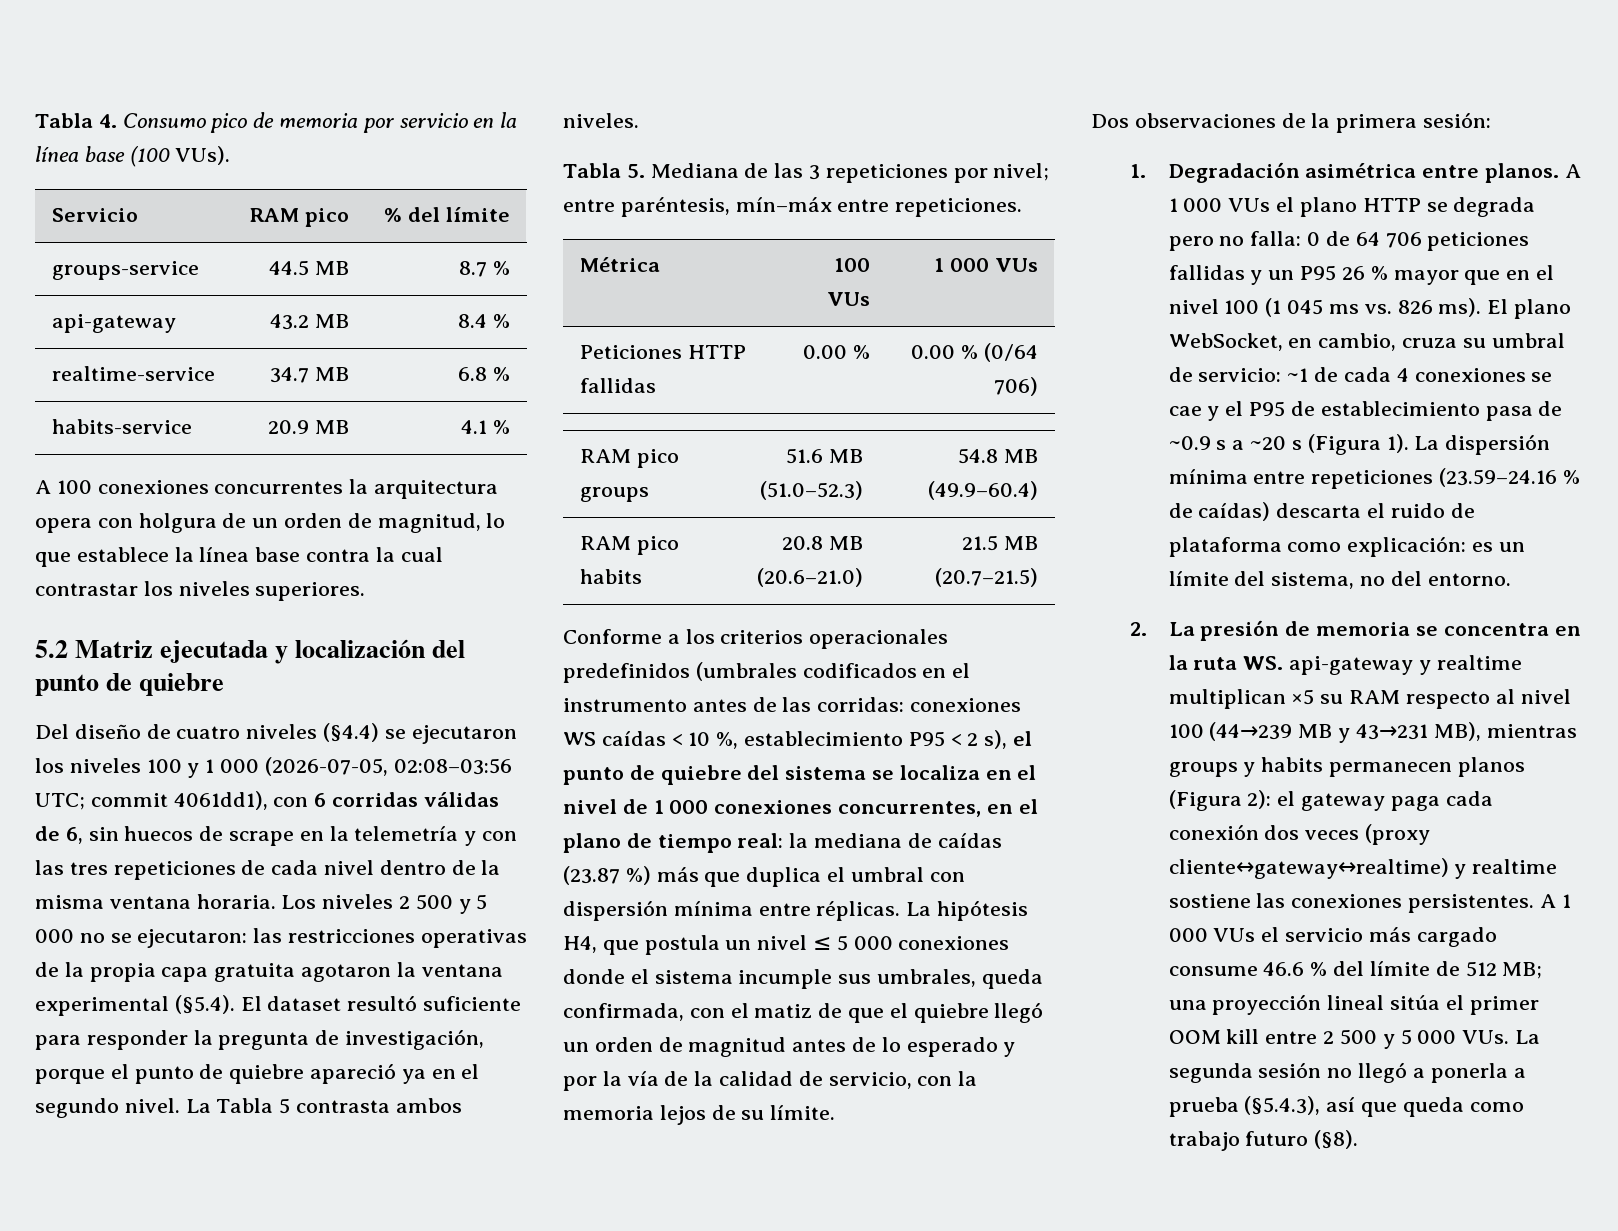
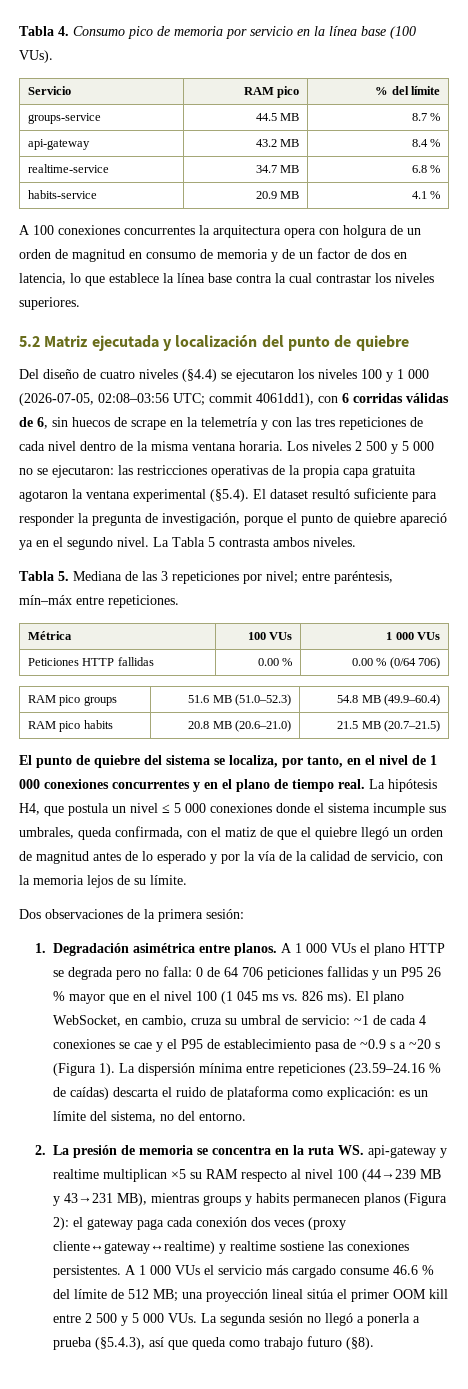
- A 100 conexiones concurrentes la arquitectura opera con holgura de un orden de magnitud, lo que establece la línea base contra la cual contrastar los niveles superiores.
+ A 100 conexiones concurrentes la arquitectura opera con holgura de un orden de magnitud en consumo de memoria y de un factor de dos en latencia, lo que establece la línea base contra la cual contrastar los niveles superiores.
- Conforme a los criterios operacionales predefinidos (umbrales codificados en el instrumento antes de las corridas: conexiones WS caídas < 10 %, establecimiento P95 < 2 s), el punto de quiebre del sistema se localiza en el nivel de 1 000 conexiones concurrentes, en el plano de tiempo real: la mediana de caídas (23.87 %) más que duplica el umbral con dispersión mínima entre réplicas.
+ El punto de quiebre del sistema se localiza, por tanto, en el nivel de 1 000 conexiones concurrentes y en el plano de tiempo real.

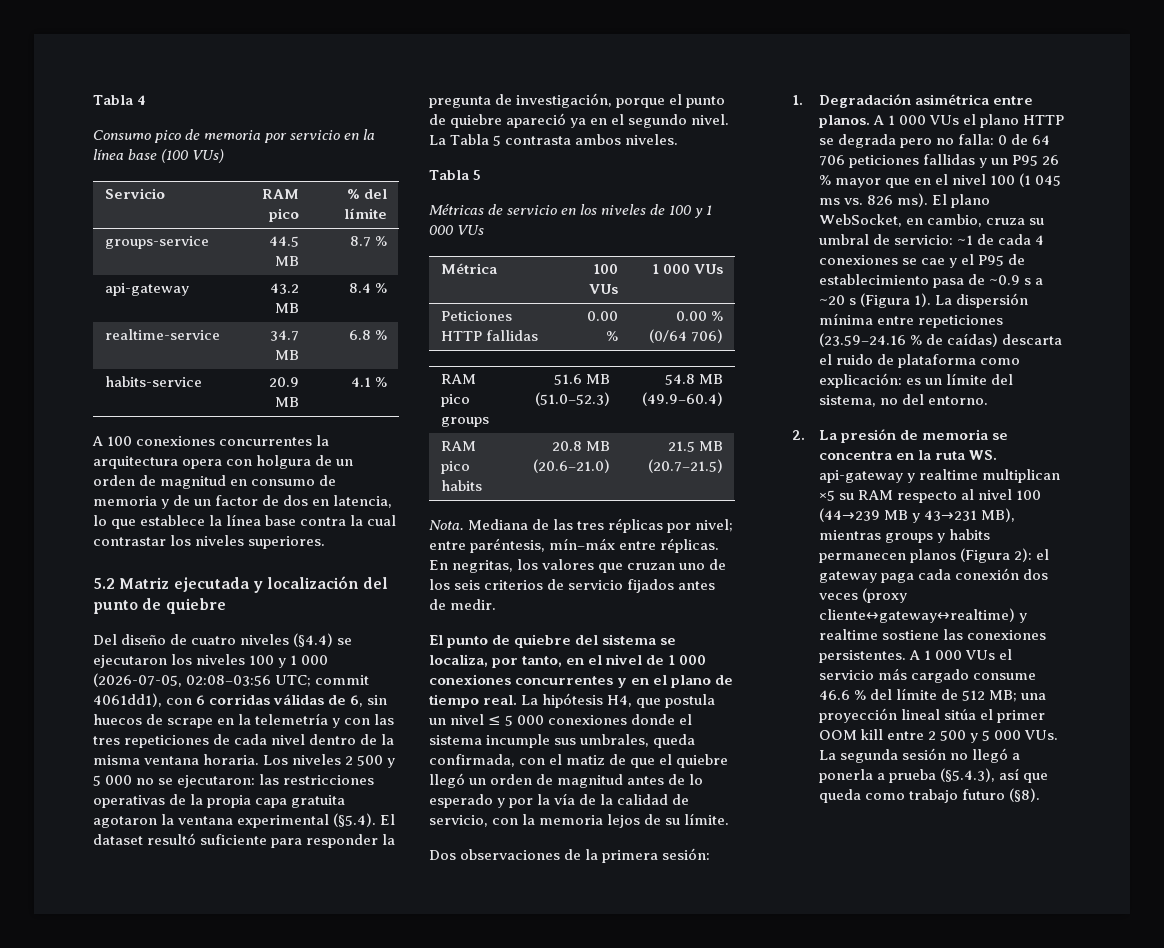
- Tabla 4. Consumo pico de memoria por servicio en la línea base (100 VUs).
+ Tabla 4
+ Consumo pico de memoria por servicio en la línea base (100 VUs)
  La Tabla 5 contrasta ambos niveles.
- Tabla 5. Mediana de las 3 repeticiones por nivel; entre paréntesis, mín–máx entre repeticiones.
+ Tabla 5
+ Métricas de servicio en los niveles de 100 y 1 000 VUs
+ Nota. Mediana de las tres réplicas por nivel; entre paréntesis, mín–máx entre réplicas. En negritas, los valores que cruzan uno de los seis criterios de servicio fijados antes de medir.

